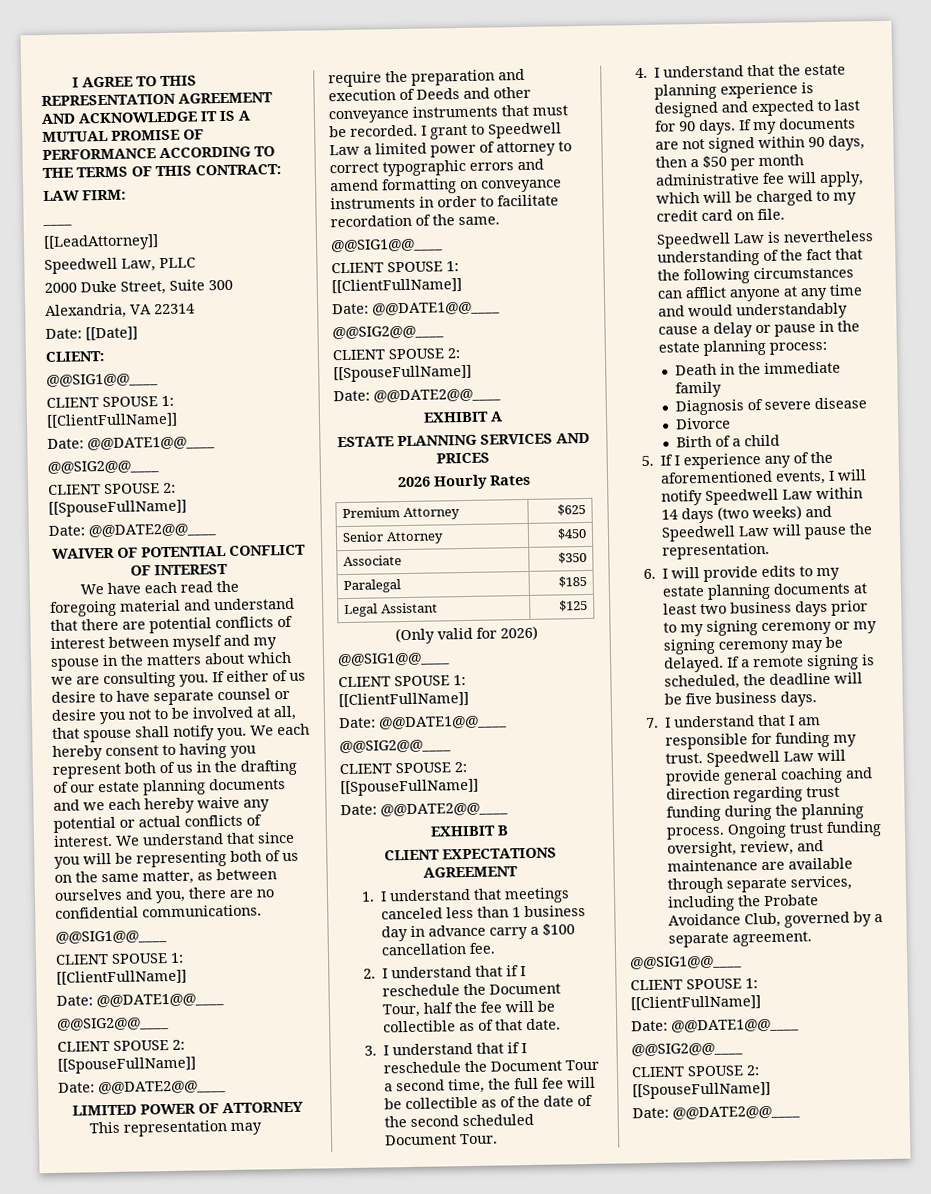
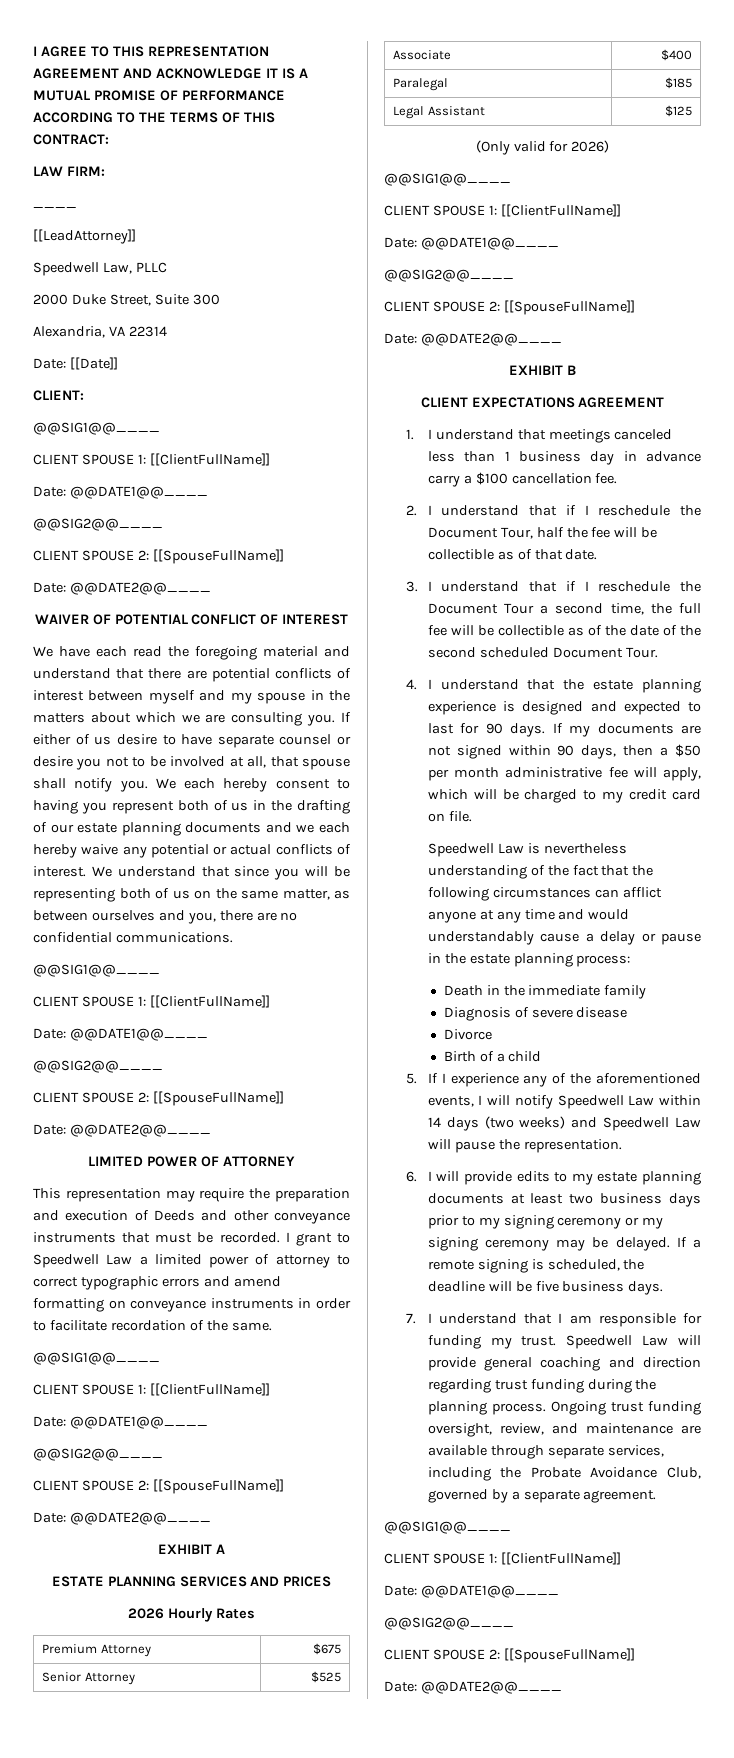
- Premium Attorney | $625
+ Premium Attorney | $675
- Senior Attorney | $450
+ Senior Attorney | $525
- Associate | $350
+ Associate | $400

